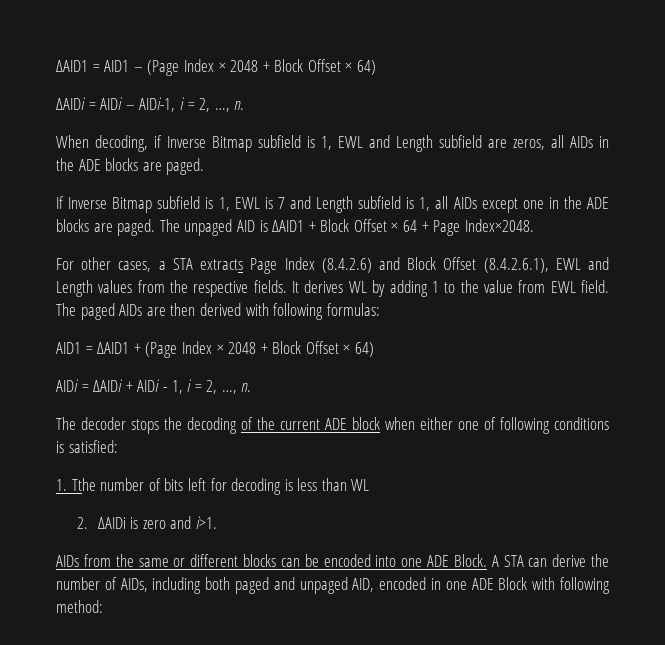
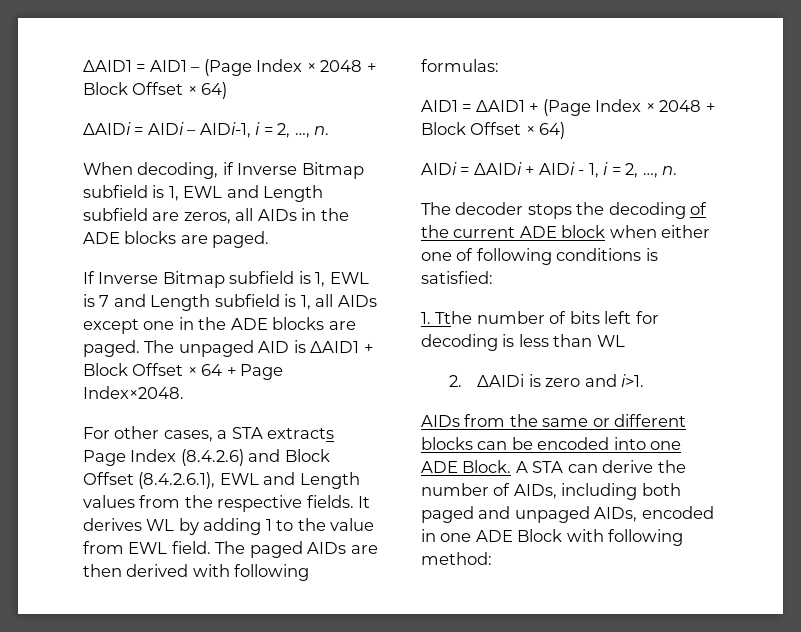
- A STA can derive the number of AIDs, including both paged and unpaged AID, encoded in one ADE Block with following method:
+ A STA can derive the number of AIDs, including both paged and unpaged AIDs, encoded in one ADE Block with following method:

